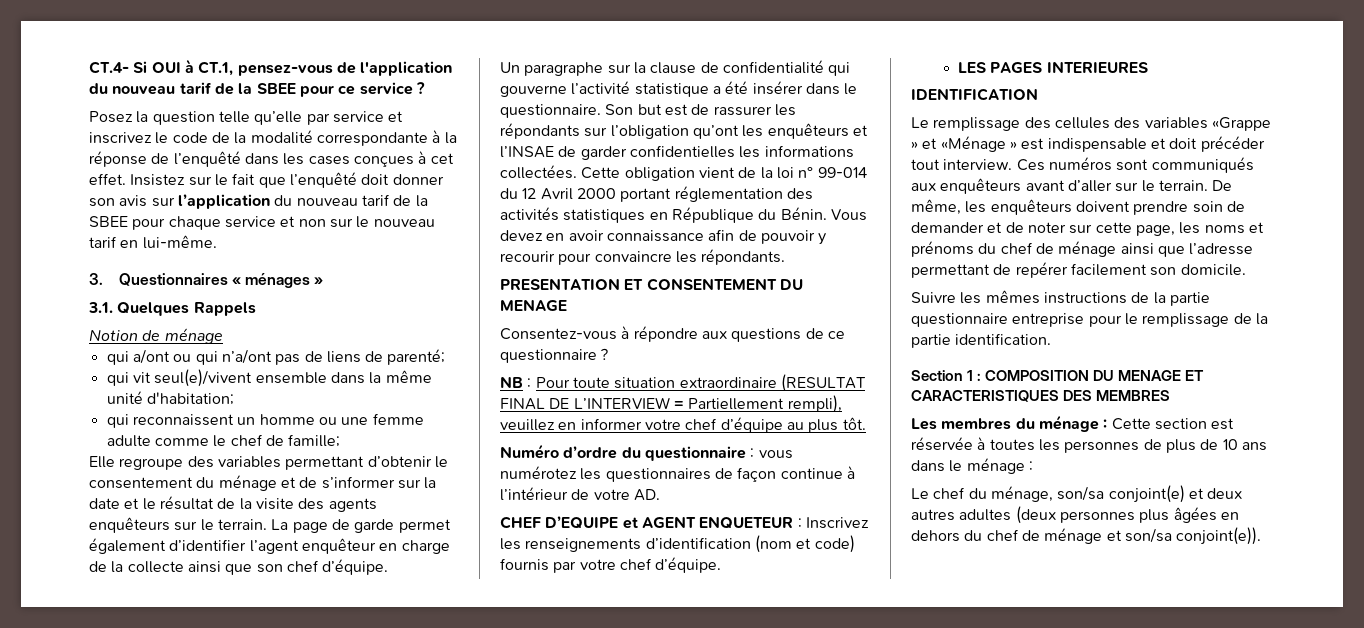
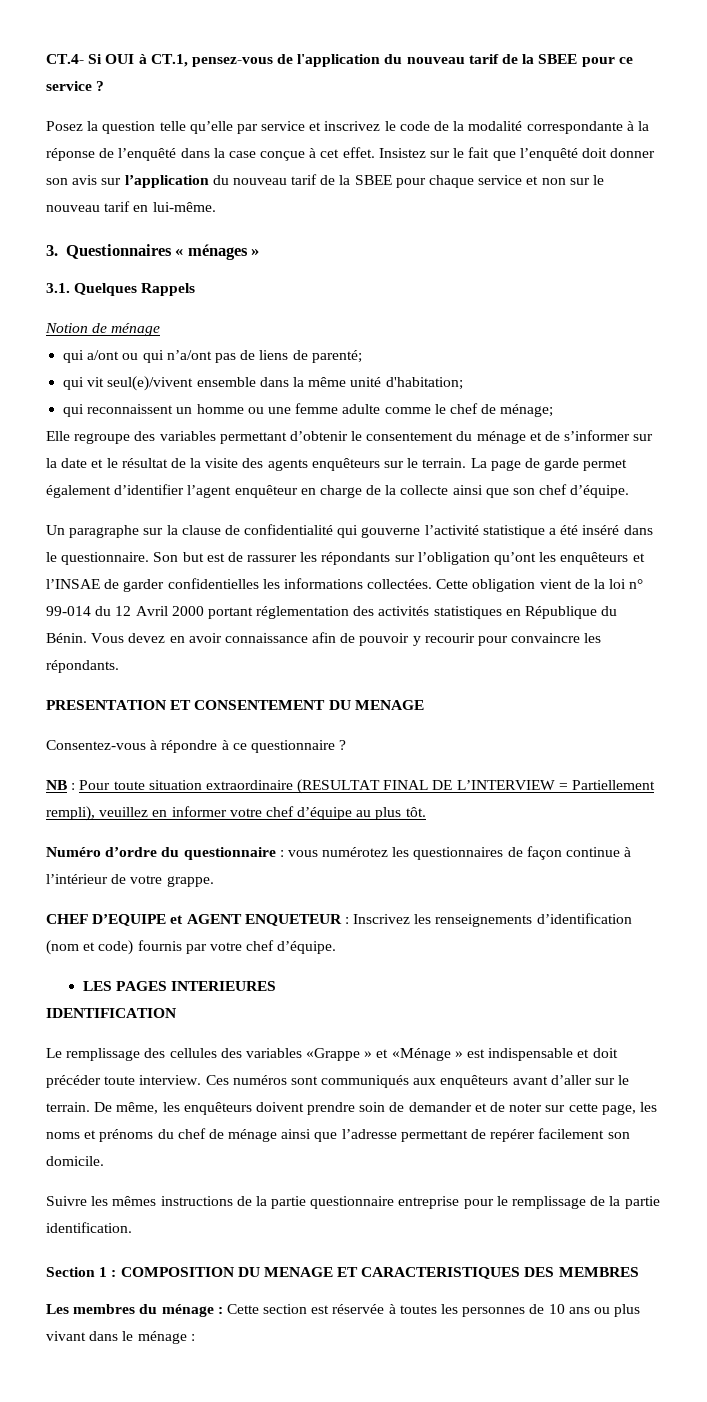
- Posez la question telle qu’elle par service et inscrivez le code de la modalité correspondante à la réponse de l’enquêté dans les cases conçues à cet effet.
+ Posez la question telle qu’elle par service et inscrivez le code de la modalité correspondante à la réponse de l’enquêté dans la case conçue à cet effet.
- qui reconnaissent un homme ou une femme adulte comme le chef de famille;
+ qui reconnaissent un homme ou une femme adulte comme le chef de ménage;
- Un paragraphe sur la clause de confidentialité qui gouverne l’activité statistique a été insérer dans le questionnaire.
+ Un paragraphe sur la clause de confidentialité qui gouverne l’activité statistique a été inséré dans le questionnaire.
- Consentez-vous à répondre aux questions de ce questionnaire ?
+ Consentez-vous à répondre à ce questionnaire ?
- Numéro d’ordre du questionnaire : vous numérotez les questionnaires de façon continue à l’intérieur de votre AD.
+ Numéro d’ordre du questionnaire : vous numérotez les questionnaires de façon continue à l’intérieur de votre grappe.
- Le remplissage des cellules des variables «Grappe » et «Ménage » est indispensable et doit précéder tout interview.
+ Le remplissage des cellules des variables «Grappe » et «Ménage » est indispensable et doit précéder toute interview.
- Les membres du ménage : Cette section est réservée à toutes les personnes de plus de 10 ans dans le ménage :
+ Les membres du ménage : Cette section est réservée à toutes les personnes de 10 ans ou plus vivant dans le ménage :
- Le chef du ménage, son/sa conjoint(e) et deux autres adultes (deux personnes plus âgées en dehors du chef de ménage et son/sa conjoint(e)).

